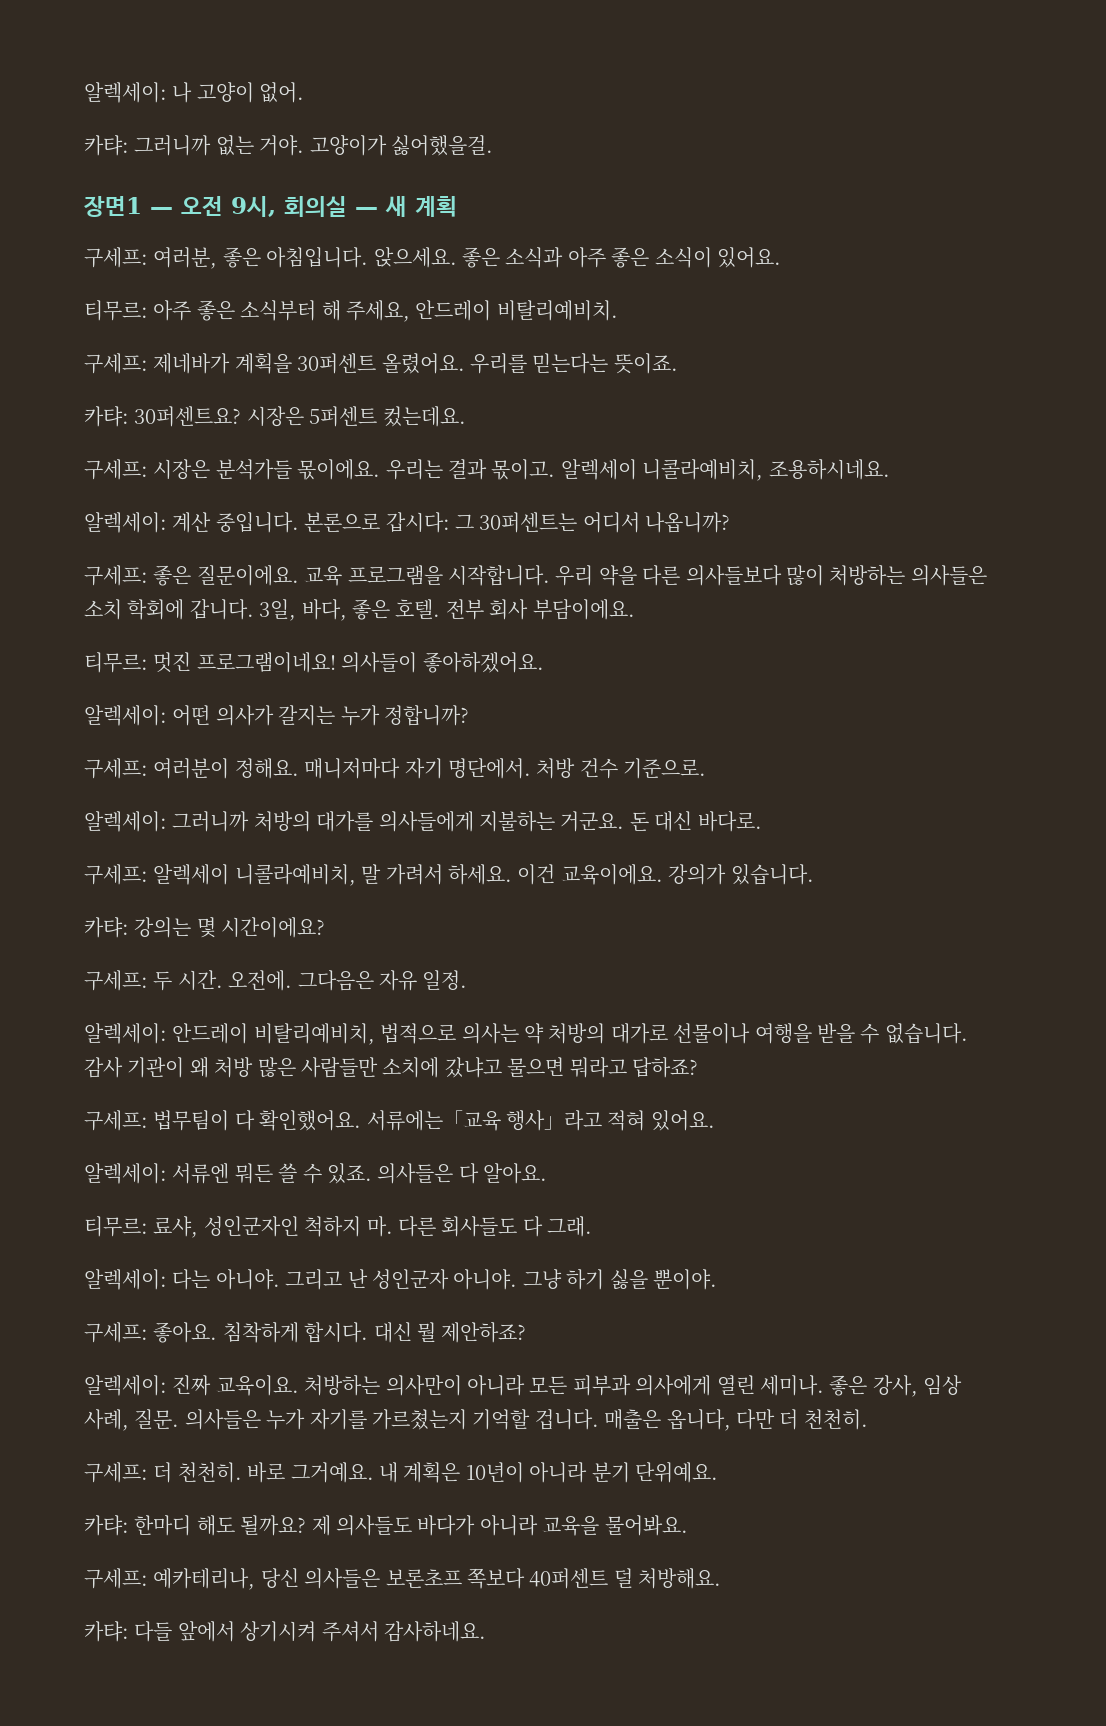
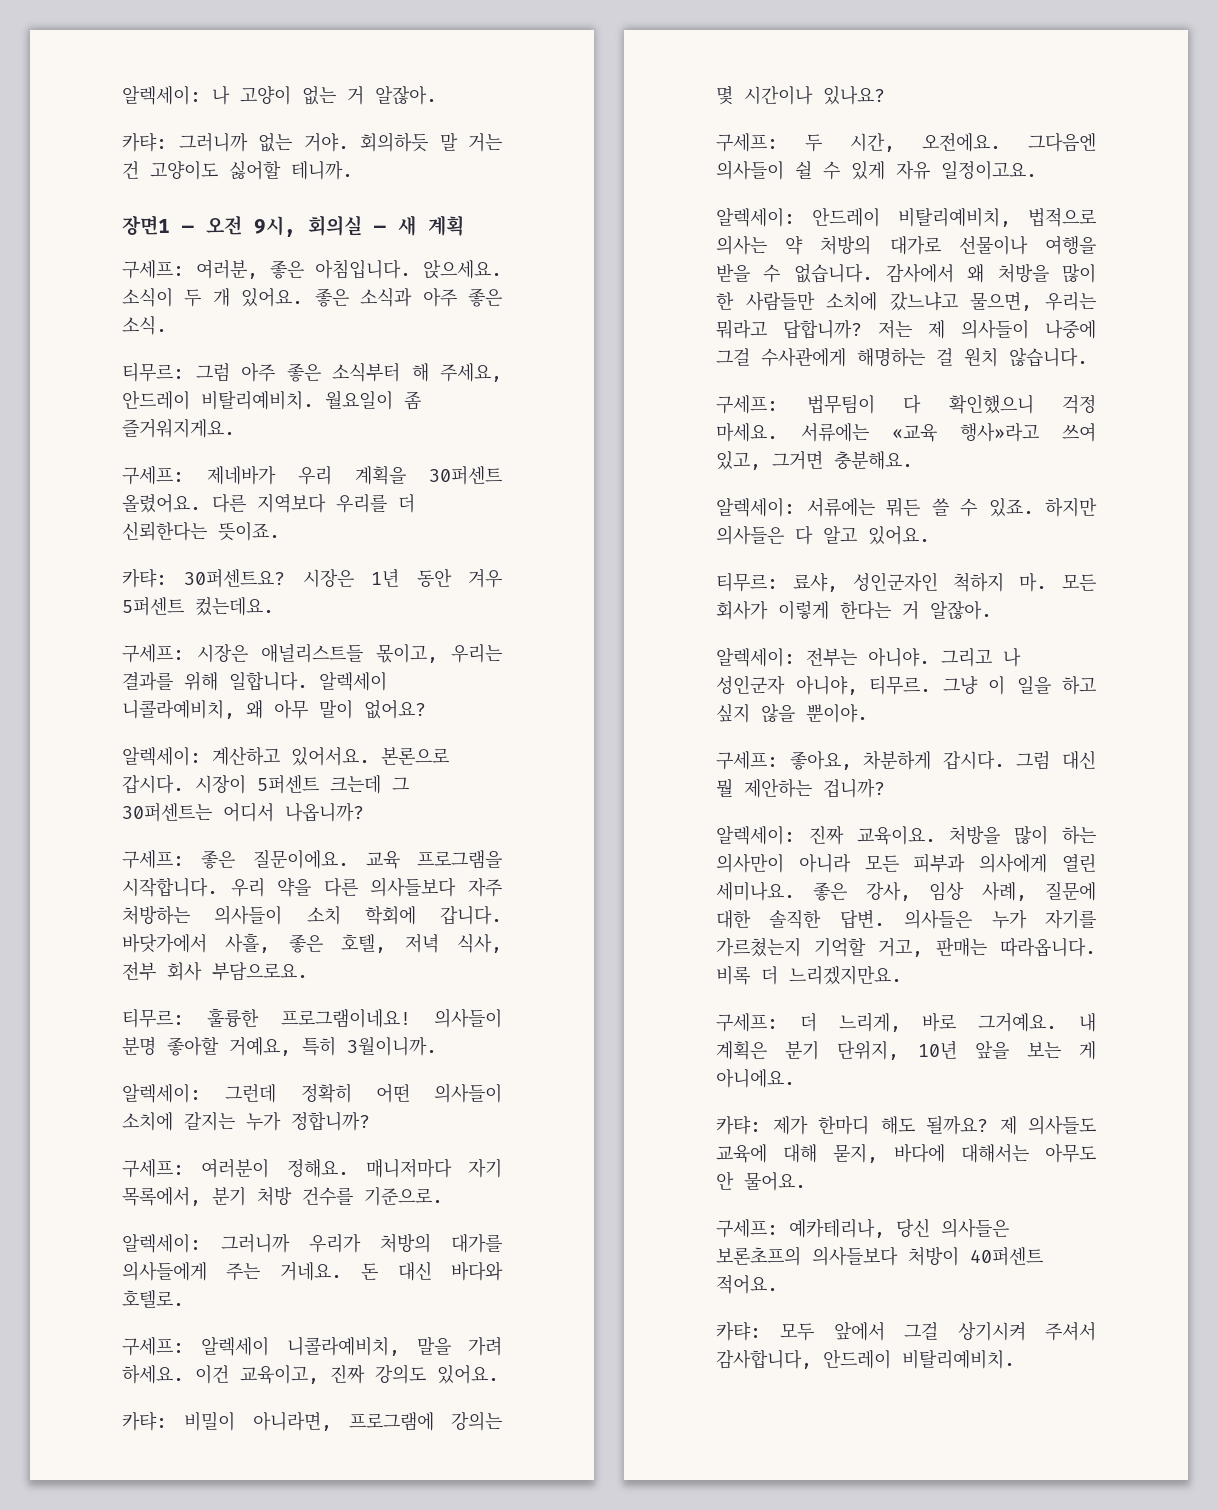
- 알렉세이: 나 고양이 없어.
+ 알렉세이: 나 고양이 없는 거 알잖아.
- 고양이가 싫어했을걸.
+ 회의하듯 말 거는 건 고양이도 싫어할 테니까.
+ 소식이 두 개 있어요.
- 좋은 소식과 아주 좋은 소식이 있어요.
- 티무르: 아주 좋은 소식부터 해 주세요, 안드레이 비탈리예비치.
+ 좋은 소식과 아주 좋은 소식.
+ 티무르: 그럼 아주 좋은 소식부터 해 주세요, 안드레이 비탈리예비치. 월요일이 좀 즐거워지게요.
- 구세프: 제네바가 계획을 30퍼센트 올렸어요.
+ 구세프: 제네바가 우리 계획을 30퍼센트 올렸어요.
- 우리를 믿는다는 뜻이죠.
+ 다른 지역보다 우리를 더 신뢰한다는 뜻이죠.
- 시장은 5퍼센트 컸는데요.
+ 시장은 1년 동안 겨우 5퍼센트 컸는데요.
- 구세프: 시장은 분석가들 몫이에요. 우리는 결과 몫이고. 알렉세이 니콜라예비치, 조용하시네요.
- 알렉세이: 계산 중입니다. 본론으로 갑시다: 그 30퍼센트는 어디서 나옵니까?
+ 구세프: 시장은 애널리스트들 몫이고, 우리는 결과를 위해 일합니다. 알렉세이 니콜라예비치, 왜 아무 말이 없어요?
+ 알렉세이: 계산하고 있어서요. 본론으로 갑시다. 시장이 5퍼센트 크는데 그 30퍼센트는 어디서 나옵니까?
- 우리 약을 다른 의사들보다 많이 처방하는 의사들은 소치 학회에 갑니다. 3일, 바다, 좋은 호텔. 전부 회사 부담이에요.
- 티무르: 멋진 프로그램이네요!
+ 우리 약을 다른 의사들보다 자주 처방하는 의사들이 소치 학회에 갑니다. 바닷가에서 사흘, 좋은 호텔, 저녁 식사, 전부 회사 부담으로요.
+ 티무르: 훌륭한 프로그램이네요!
- 의사들이 좋아하겠어요.
- 알렉세이: 어떤 의사가 갈지는 누가 정합니까?
+ 의사들이 분명 좋아할 거예요, 특히 3월이니까.
+ 알렉세이: 그런데 정확히 어떤 의사들이 소치에 갈지는 누가 정합니까?
- 매니저마다 자기 명단에서. 처방 건수 기준으로.
+ 매니저마다 자기 목록에서, 분기 처방 건수를 기준으로.
- 알렉세이: 그러니까 처방의 대가를 의사들에게 지불하는 거군요. 돈 대신 바다로.
- 구세프: 알렉세이 니콜라예비치, 말 가려서 하세요. 이건 교육이에요. 강의가 있습니다.
- 카탸: 강의는 몇 시간이에요?
- 구세프: 두 시간. 오전에. 그다음은 자유 일정.
+ 알렉세이: 그러니까 우리가 처방의 대가를 의사들에게 주는 거네요. 돈 대신 바다와 호텔로.
+ 구세프: 알렉세이 니콜라예비치, 말을 가려 하세요. 이건 교육이고, 진짜 강의도 있어요.
+ 카탸: 비밀이 아니라면, 프로그램에 강의는 몇 시간이나 있나요?
+ 구세프: 두 시간, 오전에요. 그다음엔 의사들이 쉴 수 있게 자유 일정이고요.
- 감사 기관이 왜 처방 많은 사람들만 소치에 갔냐고 물으면 뭐라고 답하죠?
- 구세프: 법무팀이 다 확인했어요. 서류에는「교육 행사」라고 적혀 있어요.
- 알렉세이: 서류엔 뭐든 쓸 수 있죠.
+ 감사에서 왜 처방을 많이 한 사람들만 소치에 갔느냐고 물으면, 우리는 뭐라고 답합니까? 저는 제 의사들이 나중에 그걸 수사관에게 해명하는 걸 원치 않습니다.
+ 구세프: 법무팀이 다 확인했으니 걱정 마세요. 서류에는 «교육 행사»라고 쓰여 있고, 그거면 충분해요.
+ 알렉세이: 서류에는 뭐든 쓸 수 있죠.
- 의사들은 다 알아요.
+ 하지만 의사들은 다 알고 있어요.
- 다른 회사들도 다 그래.
- 알렉세이: 다는 아니야.
+ 모든 회사가 이렇게 한다는 거 알잖아.
+ 알렉세이: 전부는 아니야.
- 그리고 난 성인군자 아니야. 그냥 하기 싫을 뿐이야.
- 구세프: 좋아요. 침착하게 합시다. 대신 뭘 제안하죠?
+ 그리고 나 성인군자 아니야, 티무르. 그냥 이 일을 하고 싶지 않을 뿐이야.
+ 구세프: 좋아요, 차분하게 갑시다. 그럼 대신 뭘 제안하는 겁니까?
- 처방하는 의사만이 아니라 모든 피부과 의사에게 열린 세미나.
+ 처방을 많이 하는 의사만이 아니라 모든 피부과 의사에게 열린 세미나요.
- 좋은 강사, 임상 사례, 질문.
+ 좋은 강사, 임상 사례, 질문에 대한 솔직한 답변.
- 의사들은 누가 자기를 가르쳤는지 기억할 겁니다. 매출은 옵니다, 다만 더 천천히.
+ 의사들은 누가 자기를 가르쳤는지 기억할 거고, 판매는 따라옵니다. 비록 더 느리겠지만요.
- 구세프: 더 천천히. 바로 그거예요.
+ 구세프: 더 느리게, 바로 그거예요.
- 내 계획은 10년이 아니라 분기 단위예요.
- 카탸: 한마디 해도 될까요?
+ 내 계획은 분기 단위지, 10년 앞을 보는 게 아니에요.
+ 카탸: 제가 한마디 해도 될까요?
- 제 의사들도 바다가 아니라 교육을 물어봐요.
- 구세프: 예카테리나, 당신 의사들은 보론초프 쪽보다 40퍼센트 덜 처방해요.
- 카탸: 다들 앞에서 상기시켜 주셔서 감사하네요.
+ 제 의사들도 교육에 대해 묻지, 바다에 대해서는 아무도 안 물어요.
+ 구세프: 예카테리나, 당신 의사들은 보론초프의 의사들보다 처방이 40퍼센트 적어요.
+ 카탸: 모두 앞에서 그걸 상기시켜 주셔서 감사합니다, 안드레이 비탈리예비치.

